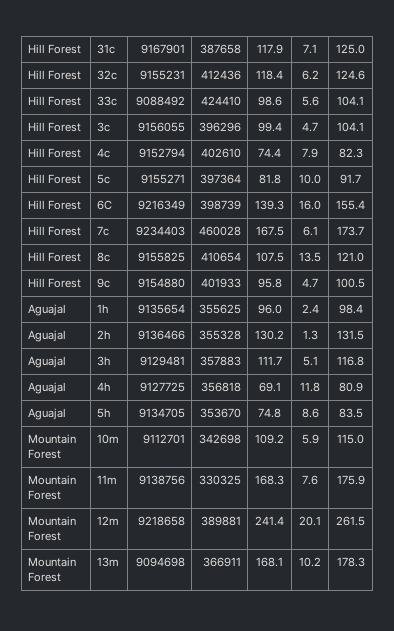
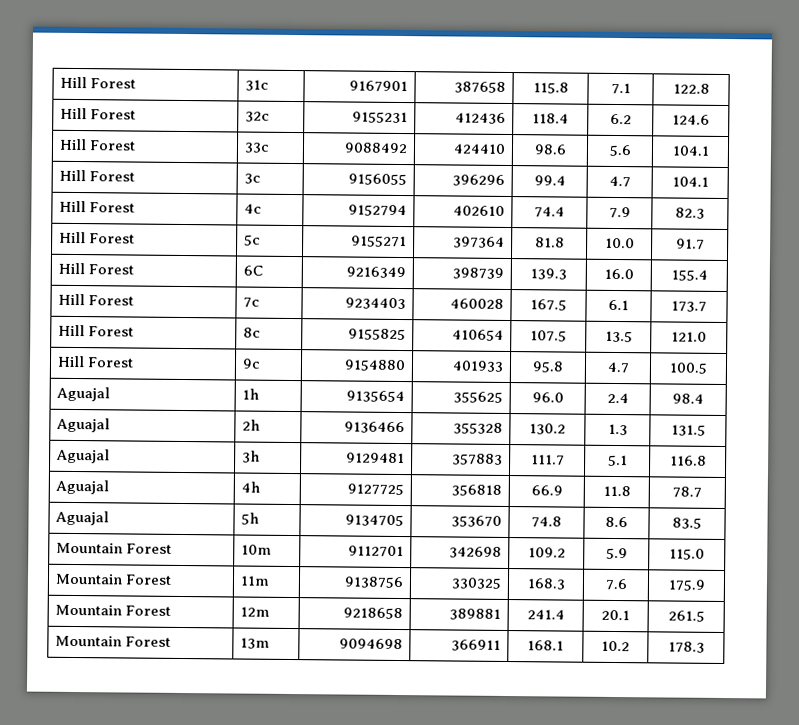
- Hill Forest | 31c | 9167901 | 387658 | 117.9 | 7.1 | 125.0
+ Hill Forest | 31c | 9167901 | 387658 | 115.8 | 7.1 | 122.8
- Aguajal | 4h | 9127725 | 356818 | 69.1 | 11.8 | 80.9
+ Aguajal | 4h | 9127725 | 356818 | 66.9 | 11.8 | 78.7

